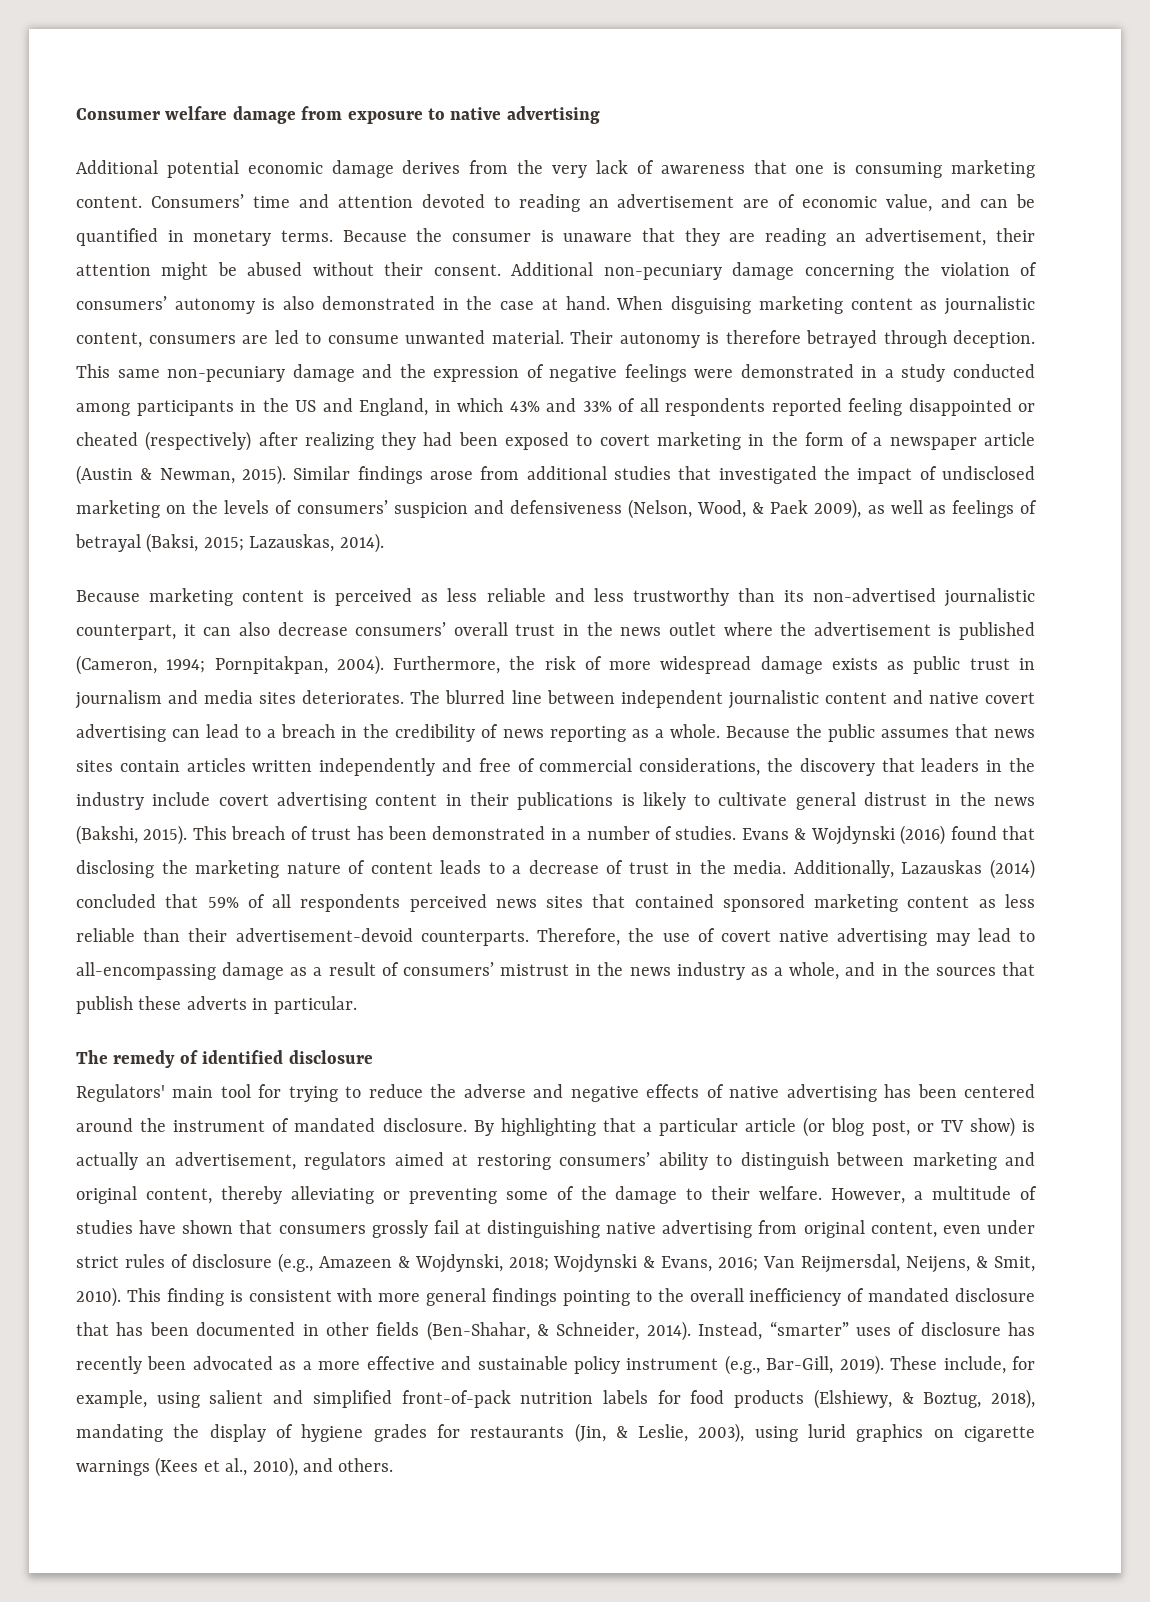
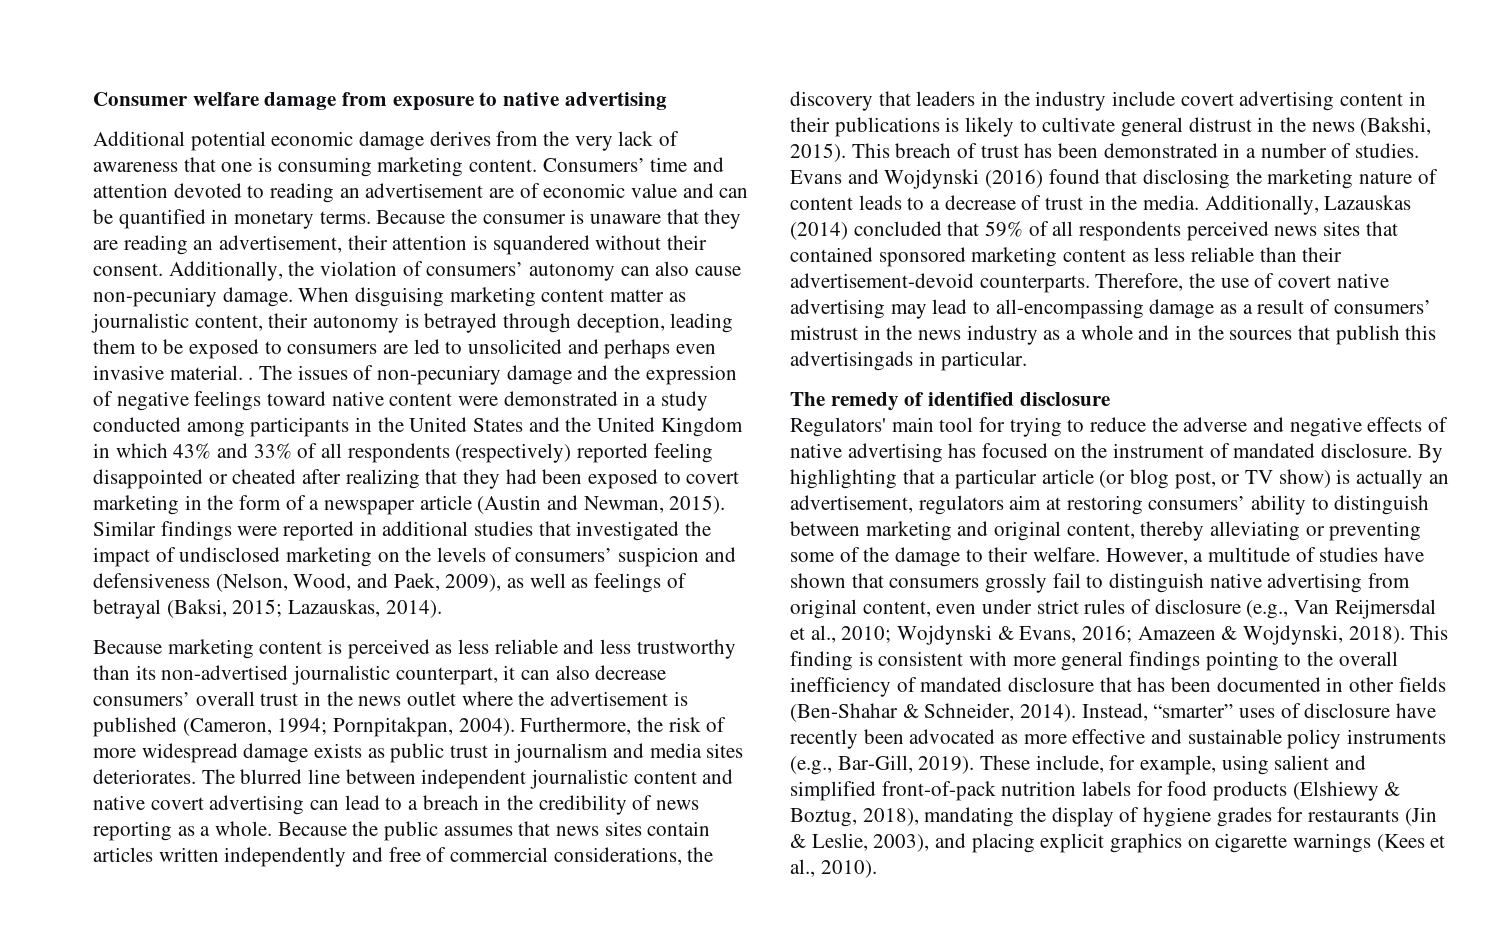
- Consumers’ time and attention devoted to reading an advertisement are of economic value, and can be quantified in monetary terms.
+ Consumers’ time and attention devoted to reading an advertisement are of economic value and can be quantified in monetary terms.
- Because the consumer is unaware that they are reading an advertisement, their attention might be abused without their consent. Additional non-pecuniary damage concerning the violation of consumers’ autonomy is also demonstrated in the case at hand.
+ Because the consumer is unaware that they are reading an advertisement, their attention is squandered without their consent. Additionally, the violation of consumers’ autonomy can also cause non-pecuniary damage.
- When disguising marketing content as journalistic content, consumers are led to consume unwanted material. Their autonomy is therefore betrayed through deception. This same non-pecuniary damage and the expression of negative feelings were demonstrated in a study conducted among participants in the US and England, in which 43% and 33% of all respondents reported feeling disappointed or cheated (respectively) after realizing they had been exposed to covert marketing in the form of a newspaper article (Austin & Newman, 2015).
+ When disguising marketing content matter as journalistic content, their autonomy is betrayed through deception, leading them to be exposed to consumers are led to unsolicited and perhaps even invasive material. . The issues of non-pecuniary damage and the expression of negative feelings toward native content were demonstrated in a study conducted among participants in the United States and the United Kingdom in which 43% and 33% of all respondents (respectively) reported feeling disappointed or cheated after realizing that they had been exposed to covert marketing in the form of a newspaper article (Austin and Newman, 2015).
- Similar findings arose from additional studies that investigated the impact of undisclosed marketing on the levels of consumers’ suspicion and defensiveness (Nelson, Wood, & Paek 2009), as well as feelings of betrayal (Baksi, 2015; Lazauskas, 2014).
+ Similar findings were reported in additional studies that investigated the impact of undisclosed marketing on the levels of consumers’ suspicion and defensiveness (Nelson, Wood, and Paek, 2009), as well as feelings of betrayal (Baksi, 2015; Lazauskas, 2014).
- Evans & Wojdynski (2016) found that disclosing the marketing nature of content leads to a decrease of trust in the media.
+ Evans and Wojdynski (2016) found that disclosing the marketing nature of content leads to a decrease of trust in the media.
- Therefore, the use of covert native advertising may lead to all-encompassing damage as a result of consumers’ mistrust in the news industry as a whole, and in the sources that publish these adverts in particular.
+ Therefore, the use of covert native advertising may lead to all-encompassing damage as a result of consumers’ mistrust in the news industry as a whole and in the sources that publish this advertisingads in particular.
- Regulators' main tool for trying to reduce the adverse and negative effects of native advertising has been centered around the instrument of mandated disclosure.
+ Regulators' main tool for trying to reduce the adverse and negative effects of native advertising has focused on the instrument of mandated disclosure.
- By highlighting that a particular article (or blog post, or TV show) is actually an advertisement, regulators aimed at restoring consumers’ ability to distinguish between marketing and original content, thereby alleviating or preventing some of the damage to their welfare.
+ By highlighting that a particular article (or blog post, or TV show) is actually an advertisement, regulators aim at restoring consumers’ ability to distinguish between marketing and original content, thereby alleviating or preventing some of the damage to their welfare.
- However, a multitude of studies have shown that consumers grossly fail at distinguishing native advertising from original content, even under strict rules of disclosure (e.g., Amazeen & Wojdynski, 2018; Wojdynski & Evans, 2016; Van Reijmersdal, Neijens, & Smit, 2010).
+ However, a multitude of studies have shown that consumers grossly fail to distinguish native advertising from original content, even under strict rules of disclosure (e.g., Van Reijmersdal et al., 2010; Wojdynski & Evans, 2016; Amazeen & Wojdynski, 2018).
- This finding is consistent with more general findings pointing to the overall inefficiency of mandated disclosure that has been documented in other fields (Ben-Shahar, & Schneider, 2014).
+ This finding is consistent with more general findings pointing to the overall inefficiency of mandated disclosure that has been documented in other fields (Ben-Shahar & Schneider, 2014).
- Instead, “smarter” uses of disclosure has recently been advocated as a more effective and sustainable policy instrument (e.g., Bar-Gill, 2019).
+ Instead, “smarter” uses of disclosure have recently been advocated as more effective and sustainable policy instruments (e.g., Bar-Gill, 2019).
- These include, for example, using salient and simplified front-of-pack nutrition labels for food products (Elshiewy, & Boztug, 2018), mandating the display of hygiene grades for restaurants (Jin, & Leslie, 2003), using lurid graphics on cigarette warnings (Kees et al., 2010), and others.
+ These include, for example, using salient and simplified front-of-pack nutrition labels for food products (Elshiewy & Boztug, 2018), mandating the display of hygiene grades for restaurants (Jin & Leslie, 2003), and placing explicit graphics on cigarette warnings (Kees et al., 2010).

